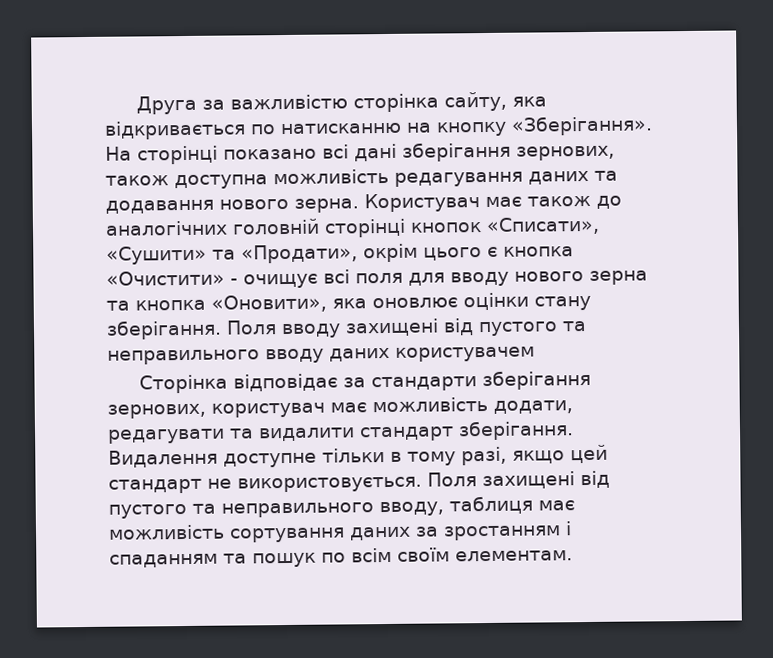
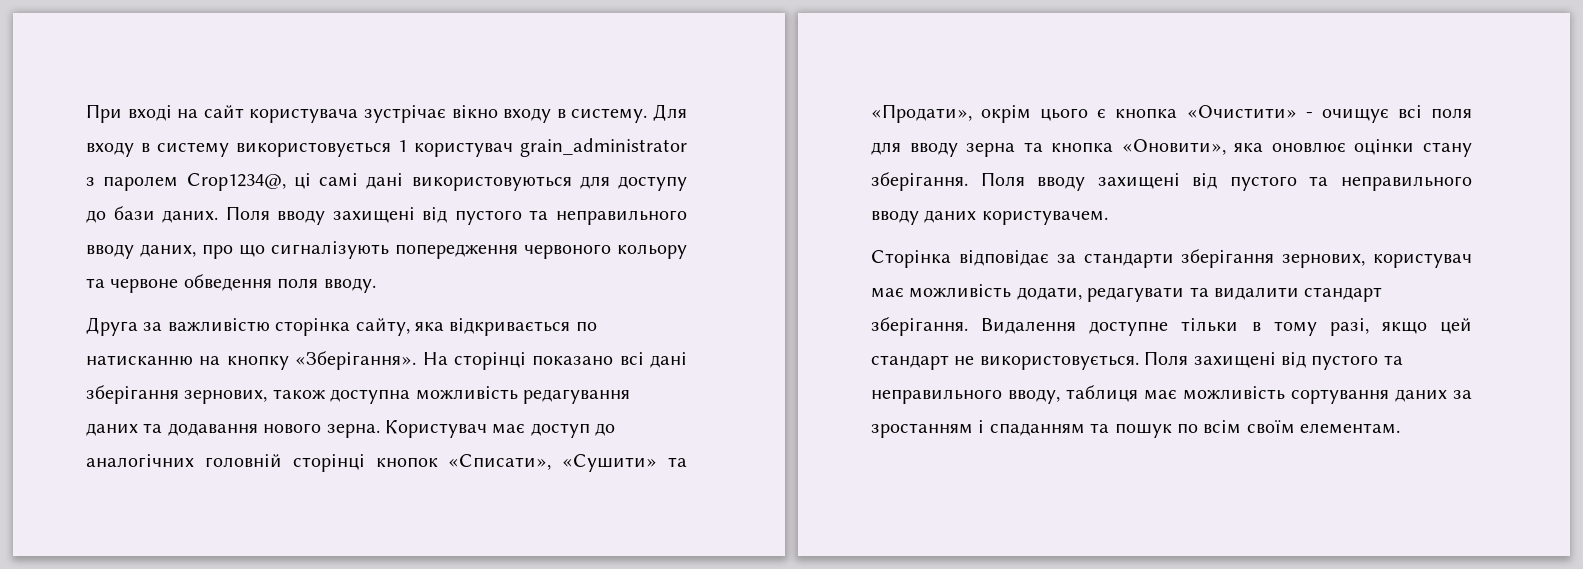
+ При вході на сайт користувача зустрічає вікно входу в систему. Для входу в систему використовується 1 користувач grain_administrator з паролем Crop1234@, ці самі дані використовуються для доступу до бази даних. Поля вводу захищені від пустого та неправильного вводу даних, про що сигналізують попередження червоного кольору та червоне обведення поля вводу.
- Користувач має також до аналогічних головній сторінці кнопок «Списати», «Сушити» та «Продати», окрім цього є кнопка «Очистити» - очищує всі поля для вводу нового зерна та кнопка «Оновити», яка оновлює оцінки стану зберігання.
+ Користувач має доступ до аналогічних головній сторінці кнопок «Списати», «Сушити» та «Продати», окрім цього є кнопка «Очистити» - очищує всі поля для вводу зерна та кнопка «Оновити», яка оновлює оцінки стану зберігання.
- Поля вводу захищені від пустого та неправильного вводу даних користувачем
+ Поля вводу захищені від пустого та неправильного вводу даних користувачем.

